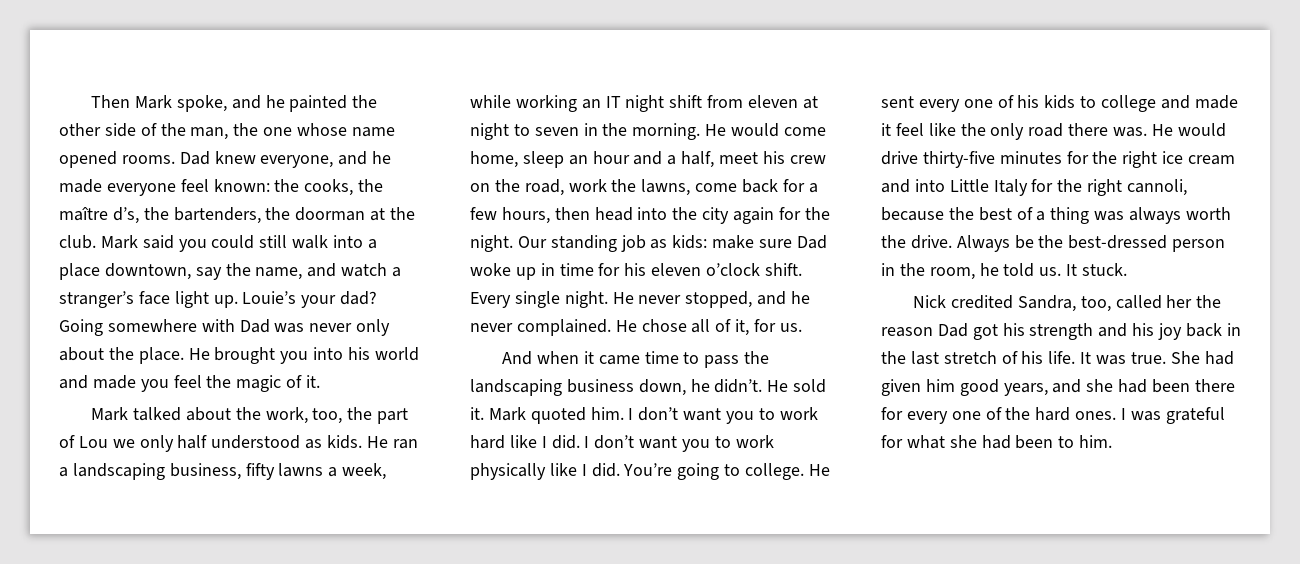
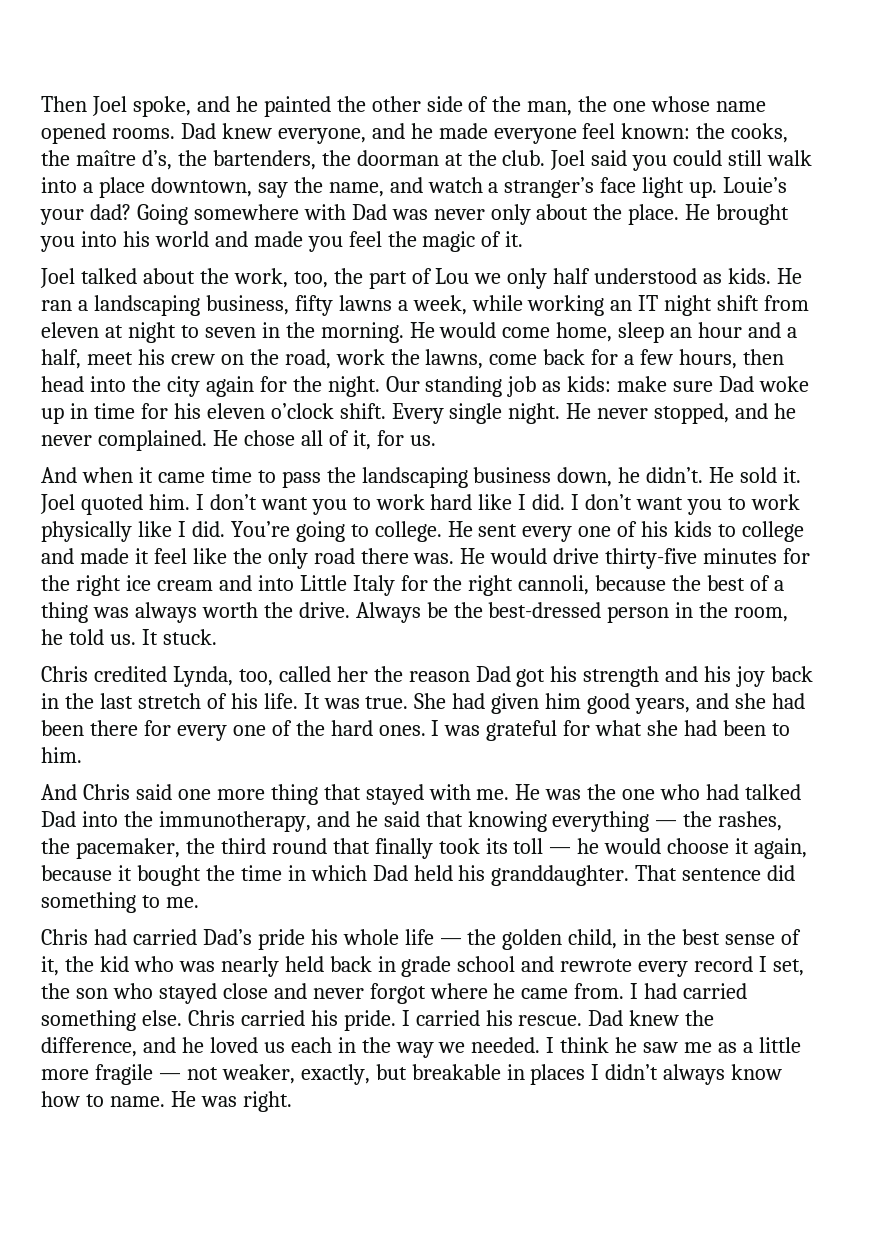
- Then Mark spoke, and he painted the other side of the man, the one whose name opened rooms.
+ Then Joel spoke, and he painted the other side of the man, the one whose name opened rooms.
- Mark said you could still walk into a place downtown, say the name, and watch a stranger’s face light up.
+ Joel said you could still walk into a place downtown, say the name, and watch a stranger’s face light up.
- Mark talked about the work, too, the part of Lou we only half understood as kids.
+ Joel talked about the work, too, the part of Lou we only half understood as kids.
- Mark quoted him.
+ Joel quoted him.
- Nick credited Sandra, too, called her the reason Dad got his strength and his joy back in the last stretch of his life.
+ Chris credited Lynda, too, called her the reason Dad got his strength and his joy back in the last stretch of his life.
+ And Chris said one more thing that stayed with me. He was the one who had talked Dad into the immunotherapy, and he said that knowing everything — the rashes, the pacemaker, the third round that finally took its toll — he would choose it again, because it bought the time in which Dad held his granddaughter. That sentence did something to me.
+ Chris had carried Dad’s pride his whole life — the golden child, in the best sense of it, the kid who was nearly held back in grade school and rewrote every record I set, the son who stayed close and never forgot where he came from. I had carried something else. Chris carried his pride. I carried his rescue. Dad knew the difference, and he loved us each in the way we needed. I think he saw me as a little more fragile — not weaker, exactly, but breakable in places I didn’t always know how to name. He was right.

